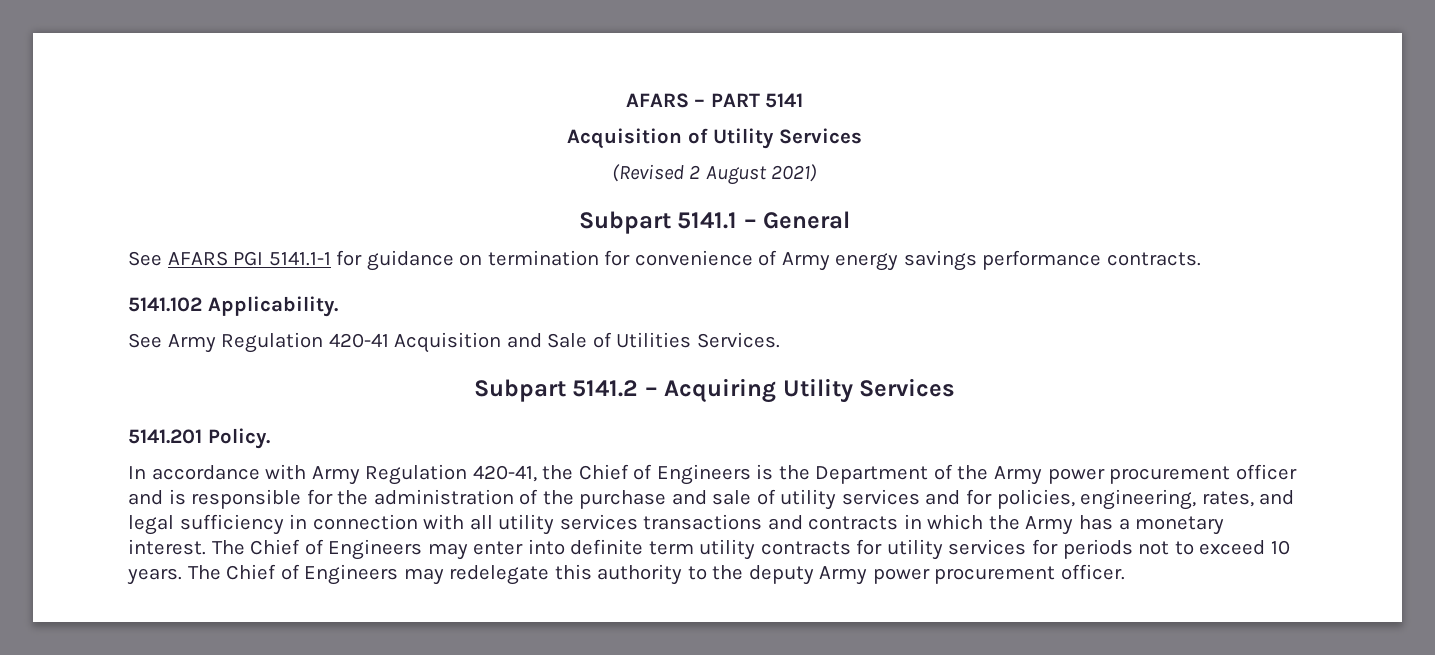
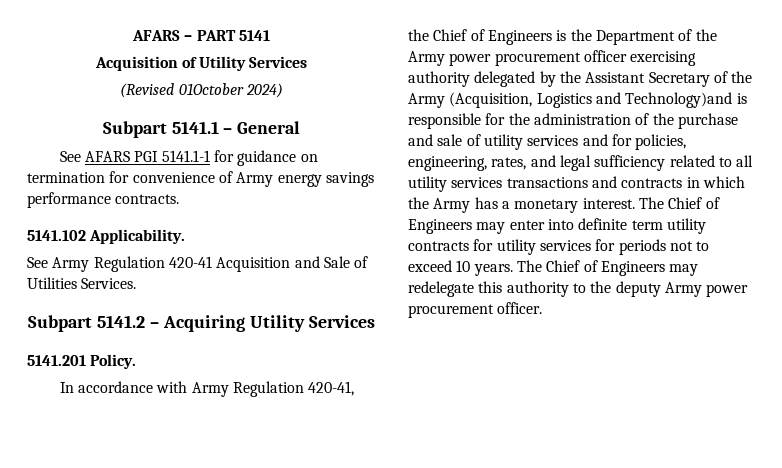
- (Revised 2 August 2021)
+ (Revised 01October 2024)
- In accordance with Army Regulation 420-41, the Chief of Engineers is the Department of the Army power procurement officer and is responsible for the administration of the purchase and sale of utility services and for policies, engineering, rates, and legal sufficiency in connection with all utility services transactions and contracts in which the Army has a monetary interest.
+ In accordance with Army Regulation 420-41, the Chief of Engineers is the Department of the Army power procurement officer exercising authority delegated by the Assistant Secretary of the Army (Acquisition, Logistics and Technology)and is responsible for the administration of the purchase and sale of utility services and for policies, engineering, rates, and legal sufficiency related to all utility services transactions and contracts in which the Army has a monetary interest.

